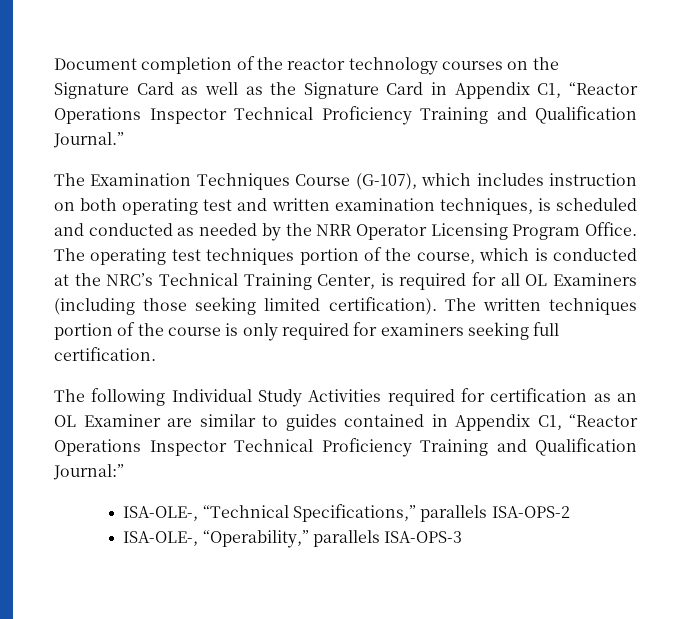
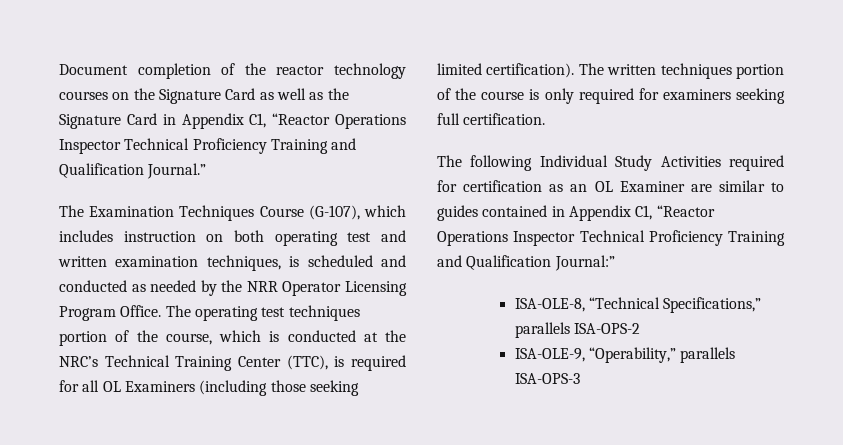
- The operating test techniques portion of the course, which is conducted at the NRC’s Technical Training Center, is required for all OL Examiners (including those seeking limited certification).
+ The operating test techniques portion of the course, which is conducted at the NRC’s Technical Training Center (TTC), is required for all OL Examiners (including those seeking limited certification).
- ISA-OLE-, “Technical Specifications,” parallels ISA-OPS-2
+ ISA-OLE-8, “Technical Specifications,” parallels ISA-OPS-2
- ISA-OLE-, “Operability,” parallels ISA-OPS-3
+ ISA-OLE-9, “Operability,” parallels ISA-OPS-3

